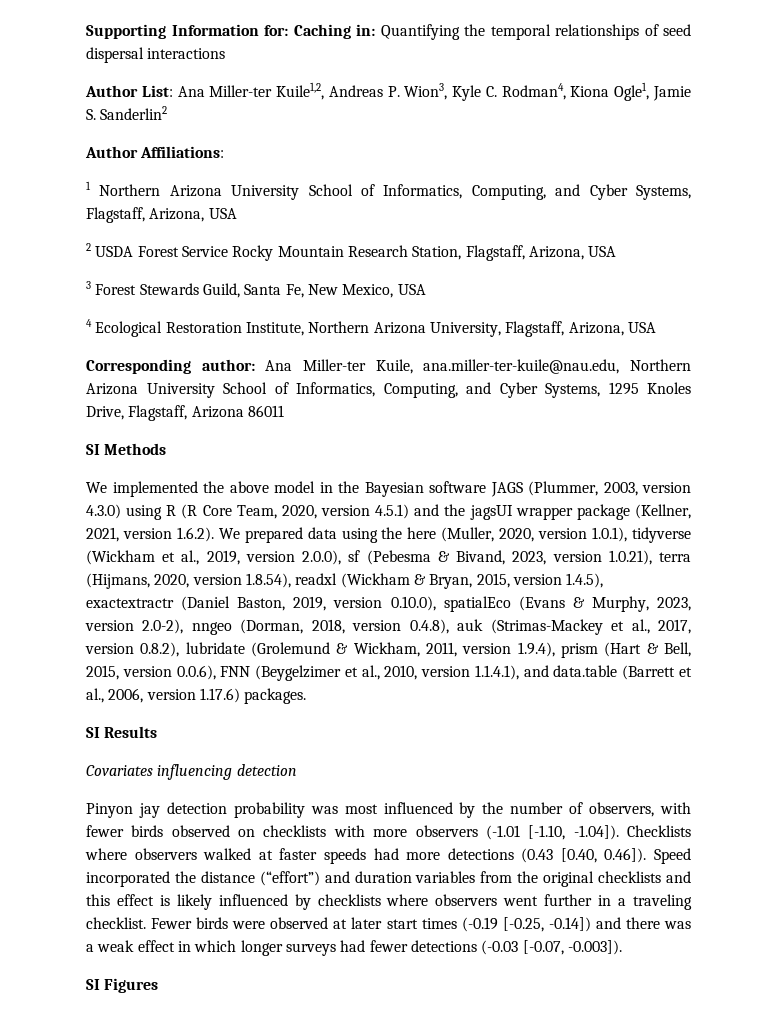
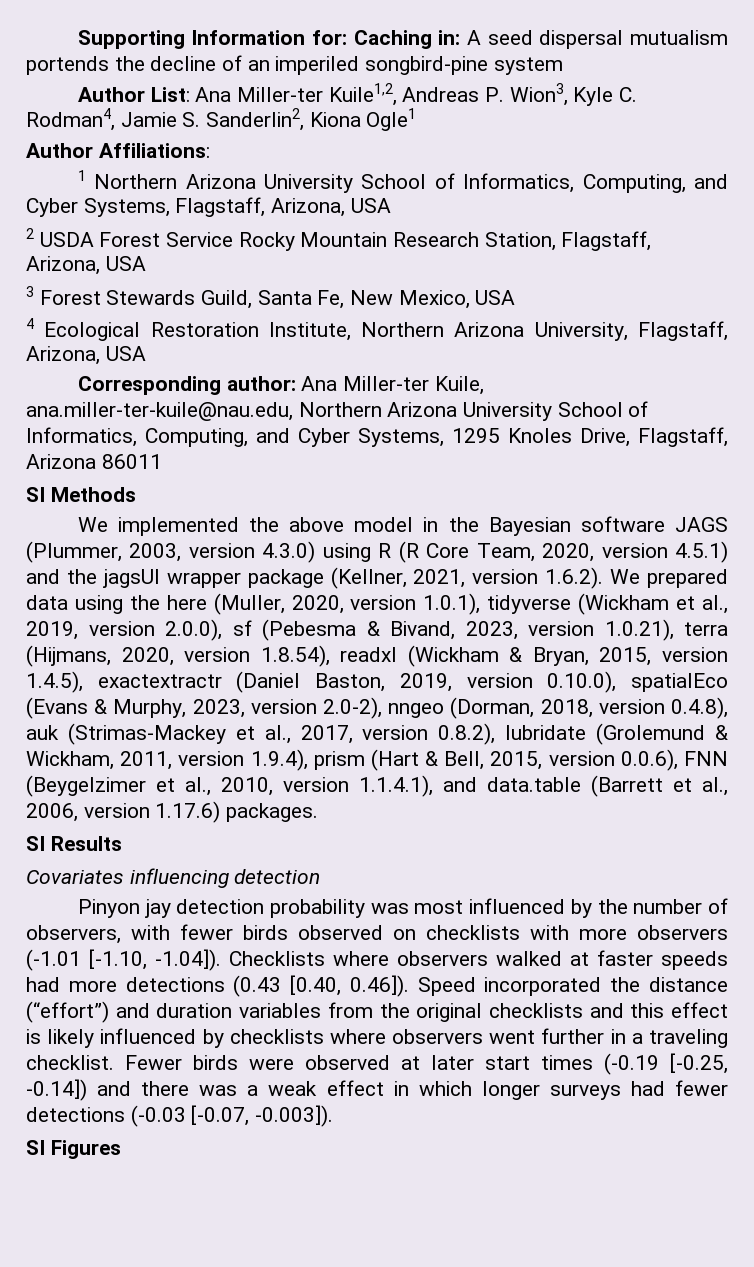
- Supporting Information for: Caching in: Quantifying the temporal relationships of seed dispersal interactions
+ Supporting Information for: Caching in: A seed dispersal mutualism portends the decline of an imperiled songbird-pine system
- Author List: Ana Miller-ter Kuile1,2, Andreas P. Wion3, Kyle C. Rodman4, Kiona Ogle1, Jamie S. Sanderlin2
+ Author List: Ana Miller-ter Kuile1,2, Andreas P. Wion3, Kyle C. Rodman4, Jamie S. Sanderlin2, Kiona Ogle1

